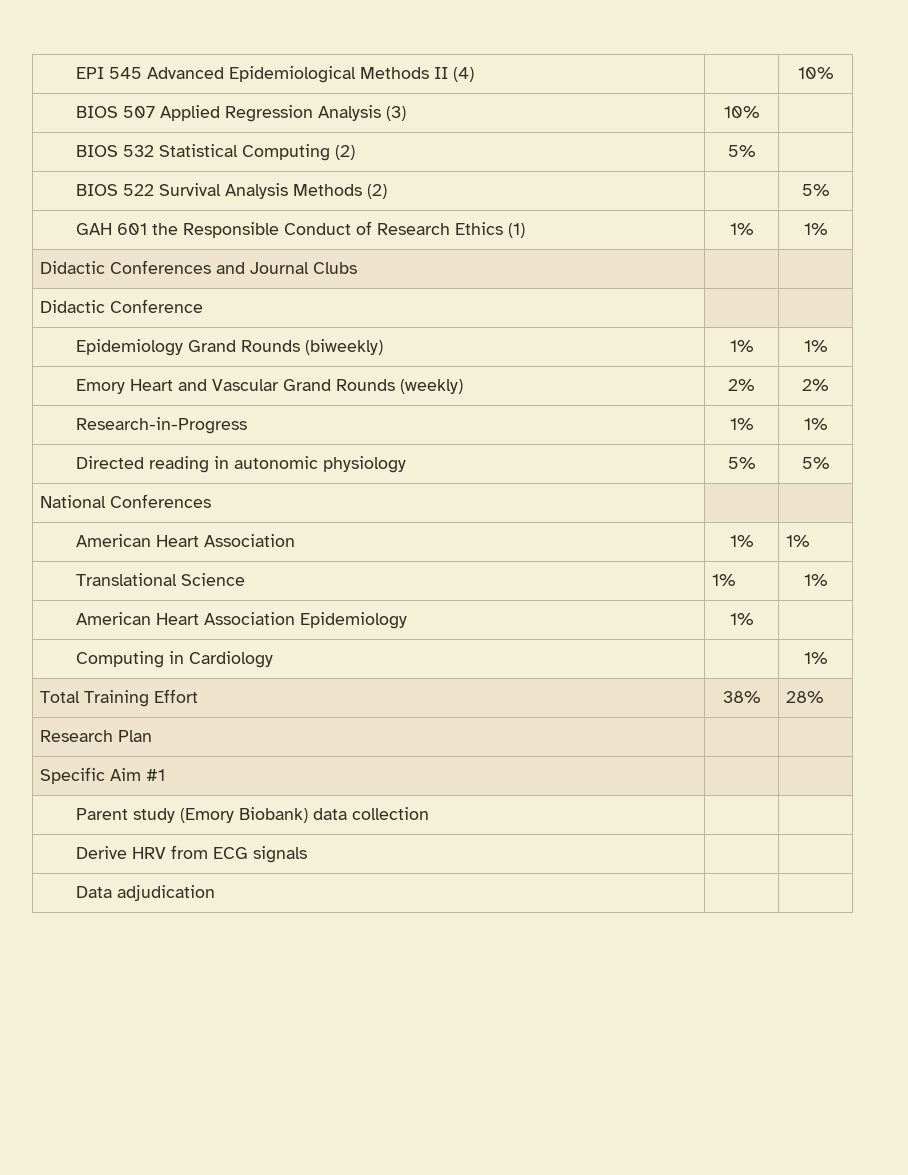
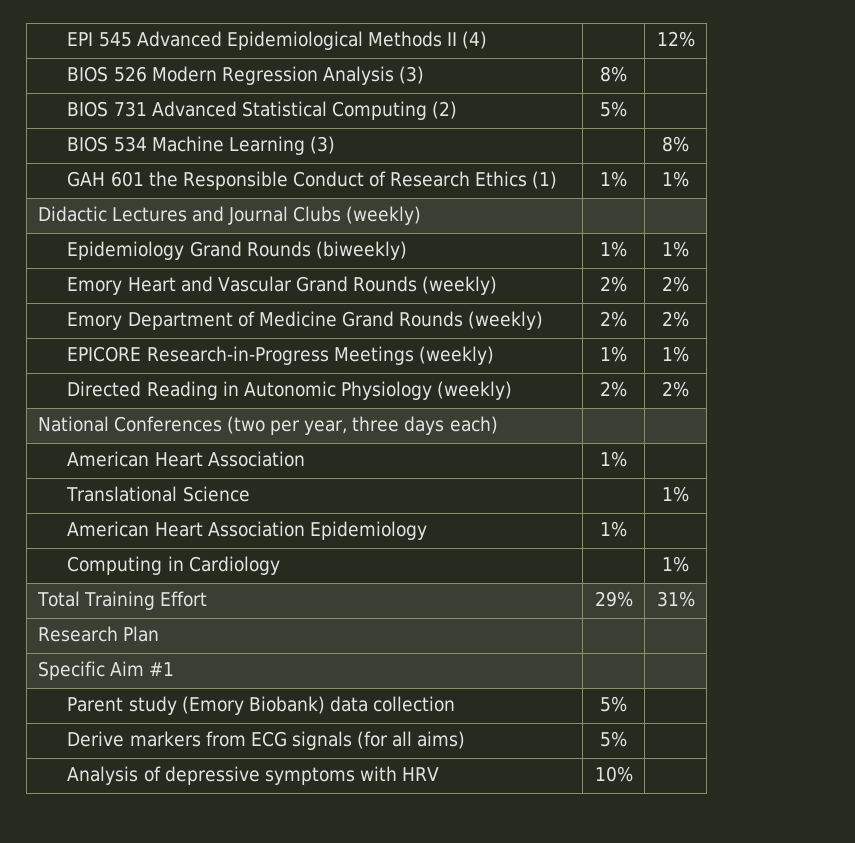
- EPI 545 Advanced Epidemiological Methods II (4) | | 10%
- BIOS 507 Applied Regression Analysis (3) | 10% |
- BIOS 532 Statistical Computing (2) | 5% |
+ EPI 545 Advanced Epidemiological Methods II (4) | | 12%
+ BIOS 526 Modern Regression Analysis (3) | 8% |
+ BIOS 731 Advanced Statistical Computing (2) | 5% |
- BIOS 522 Survival Analysis Methods (2) | | 5%
+ BIOS 534 Machine Learning (3) | | 8%
- Didactic Conferences and Journal Clubs | |
- Didactic Conference | |
+ Didactic Lectures and Journal Clubs (weekly) | |
- Research-in-Progress | 1% | 1%
+ Emory Department of Medicine Grand Rounds (weekly) | 2% | 2%
+ EPICORE Research-in-Progress Meetings (weekly) | 1% | 1%
- Directed reading in autonomic physiology | 5% | 5%
- National Conferences | |
+ Directed Reading in Autonomic Physiology (weekly) | 2% | 2%
+ National Conferences (two per year, three days each) | |
- American Heart Association | 1% | 1%
+ American Heart Association | 1% |
- Translational Science | 1% | 1%
+ Translational Science | | 1%
- Total Training Effort | 38% | 28%
+ Total Training Effort | 29% | 31%
- Parent study (Emory Biobank) data collection | |
+ Parent study (Emory Biobank) data collection | 5% |
- Derive HRV from ECG signals | |
- Data adjudication | |
+ Derive markers from ECG signals (for all aims) | 5% |
+ Analysis of depressive symptoms with HRV | 10% |

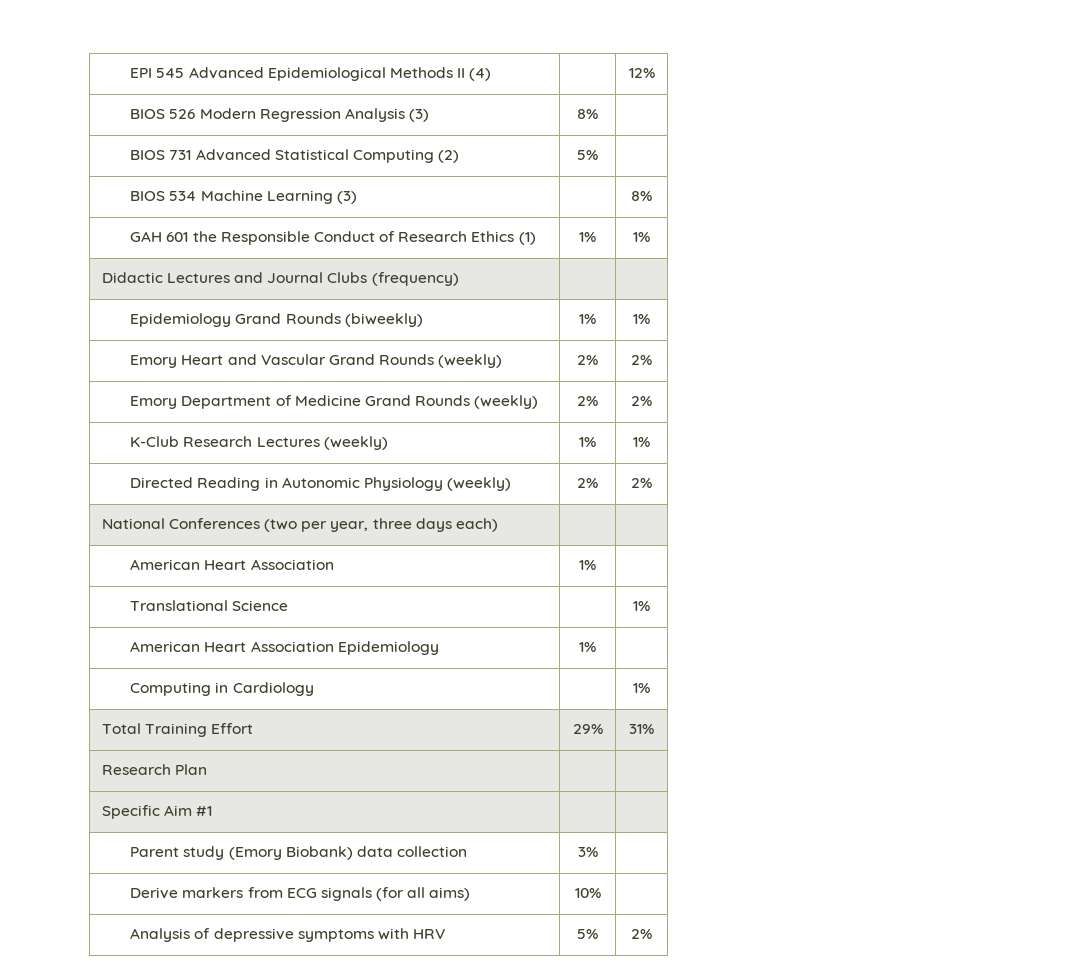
- Didactic Lectures and Journal Clubs (weekly) | |
+ Didactic Lectures and Journal Clubs (frequency) | |
- EPICORE Research-in-Progress Meetings (weekly) | 1% | 1%
+ K-Club Research Lectures (weekly) | 1% | 1%
- Parent study (Emory Biobank) data collection | 5% |
+ Parent study (Emory Biobank) data collection | 3% |
- Derive markers from ECG signals (for all aims) | 5% |
+ Derive markers from ECG signals (for all aims) | 10% |
- Analysis of depressive symptoms with HRV | 10% |
+ Analysis of depressive symptoms with HRV | 5% | 2%

